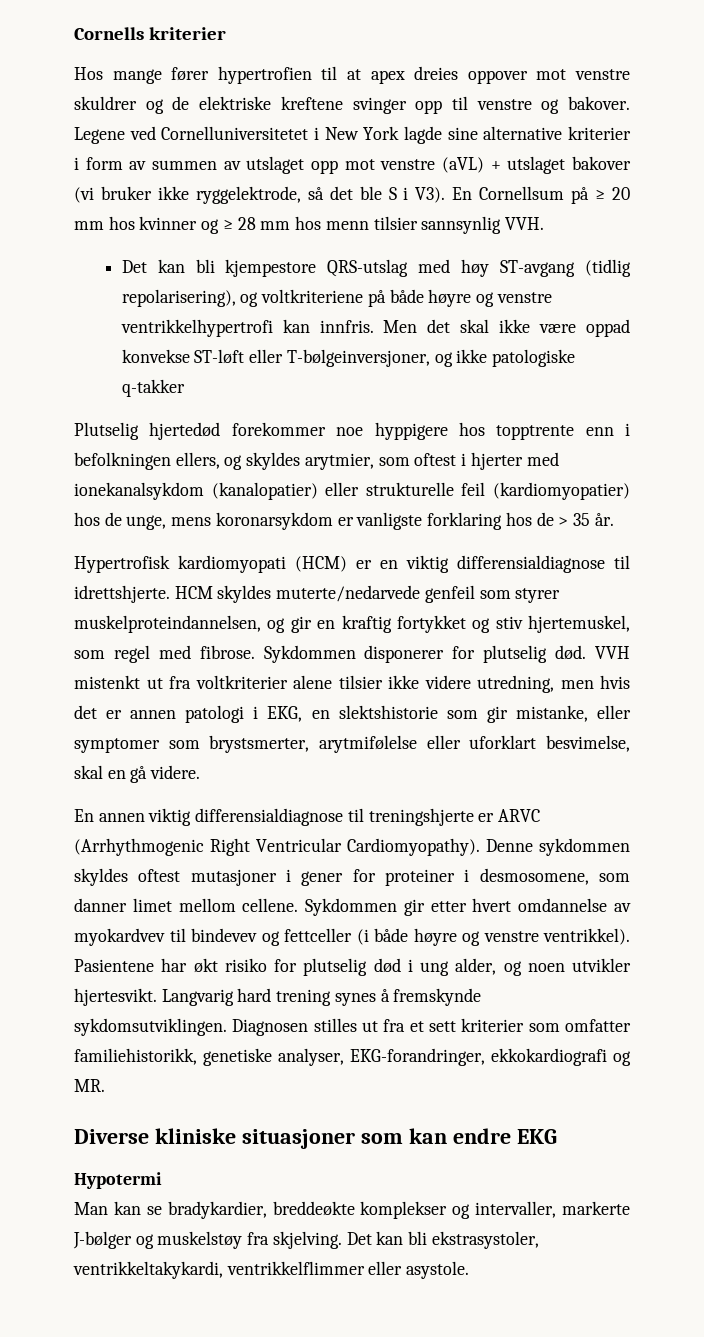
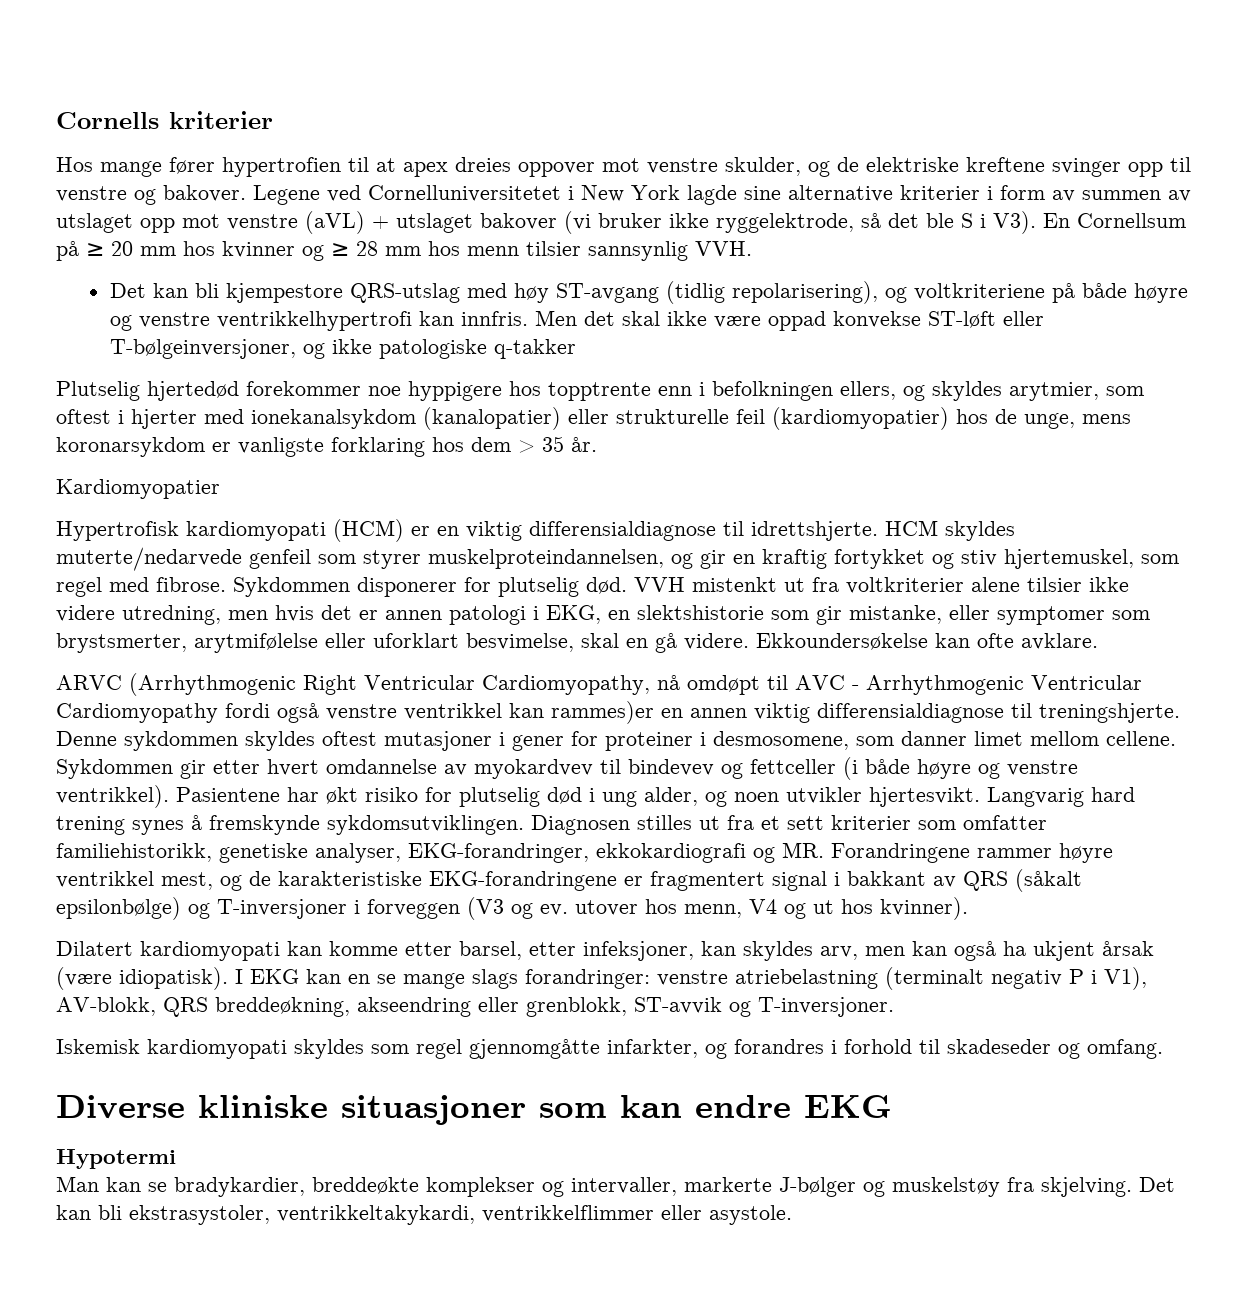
- Hos mange fører hypertrofien til at apex dreies oppover mot venstre skuldrer og de elektriske kreftene svinger opp til venstre og bakover.
+ Hos mange fører hypertrofien til at apex dreies oppover mot venstre skulder, og de elektriske kreftene svinger opp til venstre og bakover.
- Plutselig hjertedød forekommer noe hyppigere hos topptrente enn i befolkningen ellers, og skyldes arytmier, som oftest i hjerter med ionekanalsykdom (kanalopatier) eller strukturelle feil (kardiomyopatier) hos de unge, mens koronarsykdom er vanligste forklaring hos de > 35 år.
+ Plutselig hjertedød forekommer noe hyppigere hos topptrente enn i befolkningen ellers, og skyldes arytmier, som oftest i hjerter med ionekanalsykdom (kanalopatier) eller strukturelle feil (kardiomyopatier) hos de unge, mens koronarsykdom er vanligste forklaring hos dem > 35 år.
+ Kardiomyopatier
- VVH mistenkt ut fra voltkriterier alene tilsier ikke videre utredning, men hvis det er annen patologi i EKG, en slektshistorie som gir mistanke, eller symptomer som brystsmerter, arytmifølelse eller uforklart besvimelse, skal en gå videre.
- En annen viktig differensialdiagnose til treningshjerte er ARVC (Arrhythmogenic Right Ventricular Cardiomyopathy).
+ VVH mistenkt ut fra voltkriterier alene tilsier ikke videre utredning, men hvis det er annen patologi i EKG, en slektshistorie som gir mistanke, eller symptomer som brystsmerter, arytmifølelse eller uforklart besvimelse, skal en gå videre. Ekkoundersøkelse kan ofte avklare.
+ ARVC (Arrhythmogenic Right Ventricular Cardiomyopathy, nå omdøpt til AVC - Arrhythmogenic Ventricular Cardiomyopathy fordi også venstre ventrikkel kan rammes)er en annen viktig differensialdiagnose til treningshjerte.
- Diagnosen stilles ut fra et sett kriterier som omfatter familiehistorikk, genetiske analyser, EKG-forandringer, ekkokardiografi og MR.
+ Diagnosen stilles ut fra et sett kriterier som omfatter familiehistorikk, genetiske analyser, EKG-forandringer, ekkokardiografi og MR. Forandringene rammer høyre ventrikkel mest, og de karakteristiske EKG-forandringene er fragmentert signal i bakkant av QRS (såkalt epsilonbølge) og T-inversjoner i forveggen (V3 og ev. utover hos menn, V4 og ut hos kvinner).
+ Dilatert kardiomyopati kan komme etter barsel, etter infeksjoner, kan skyldes arv, men kan også ha ukjent årsak (være idiopatisk). I EKG kan en se mange slags forandringer: venstre atriebelastning (terminalt negativ P i V1), AV-blokk, QRS breddeøkning, akseendring eller grenblokk, ST-avvik og T-inversjoner.
+ Iskemisk kardiomyopati skyldes som regel gjennomgåtte infarkter, og forandres i forhold til skadeseder og omfang.

